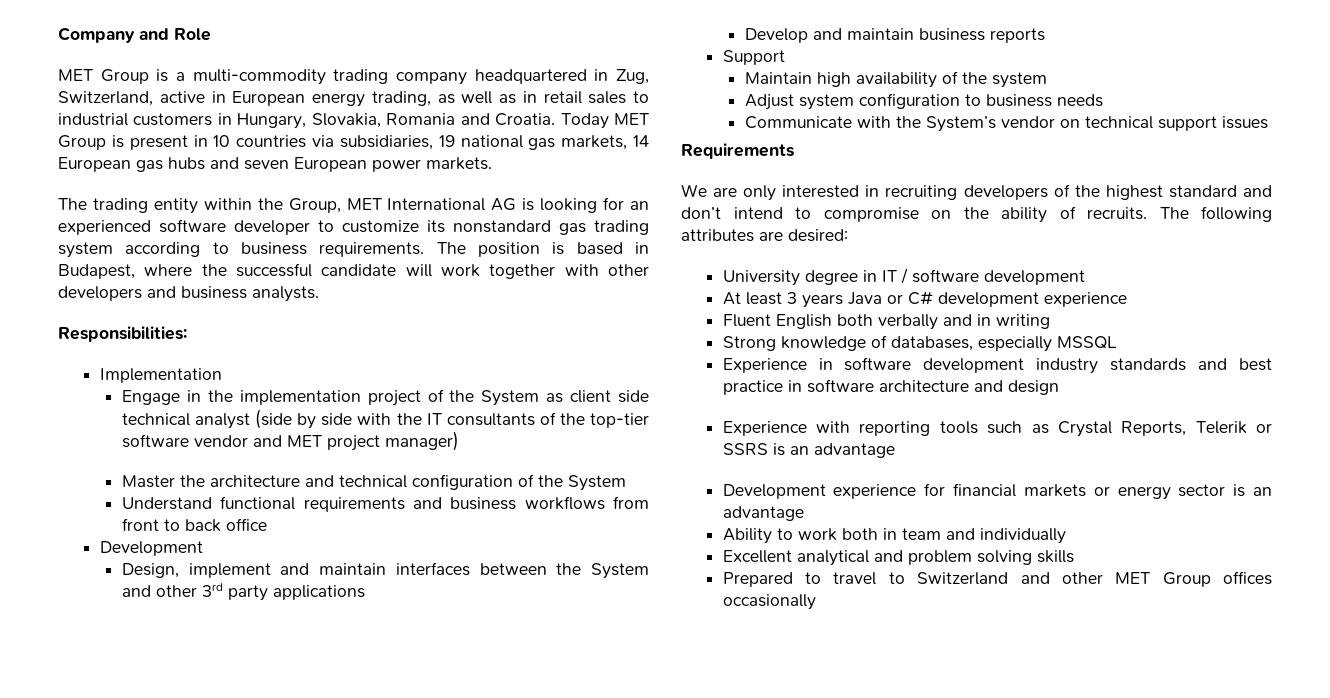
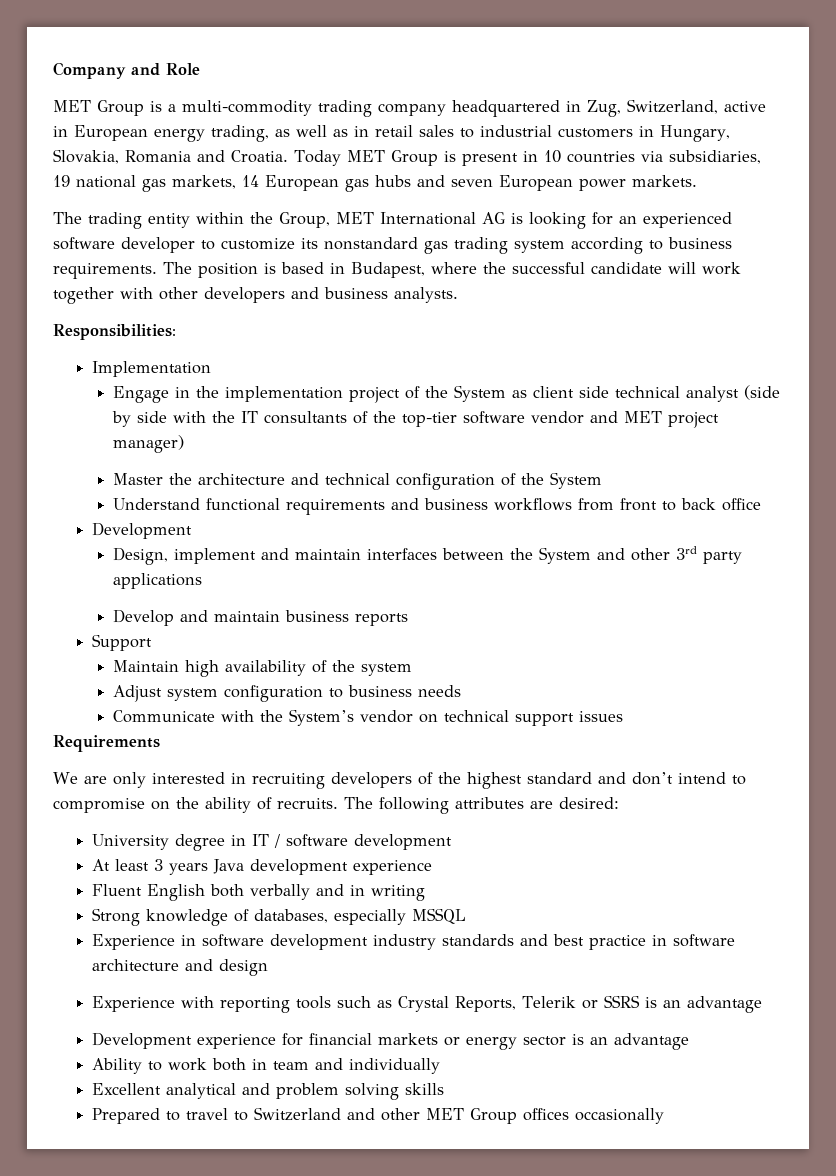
- At least 3 years Java or C# development experience
+ At least 3 years Java development experience

